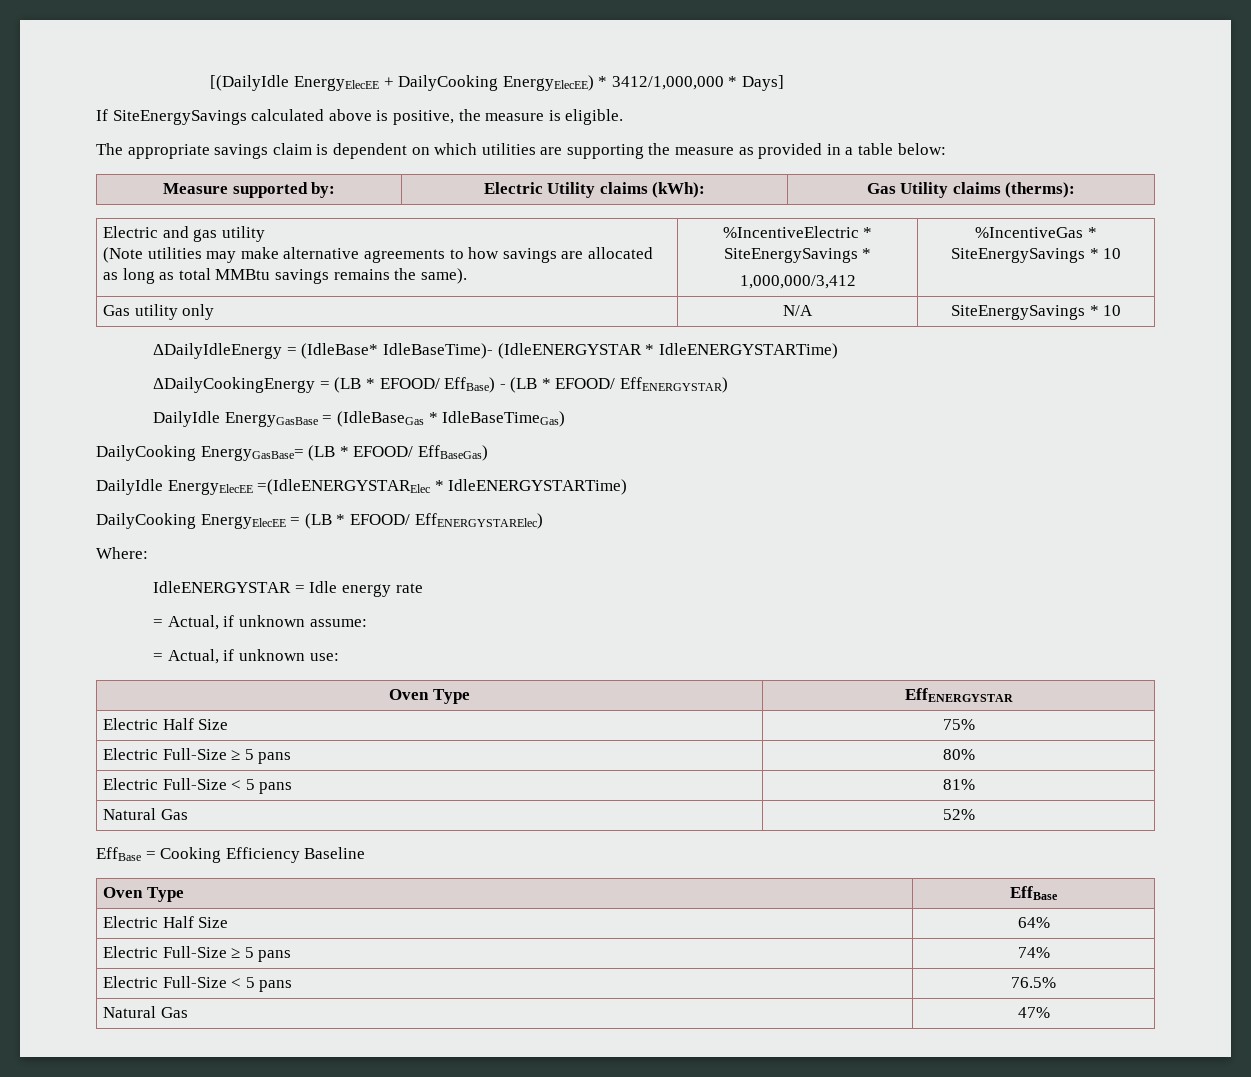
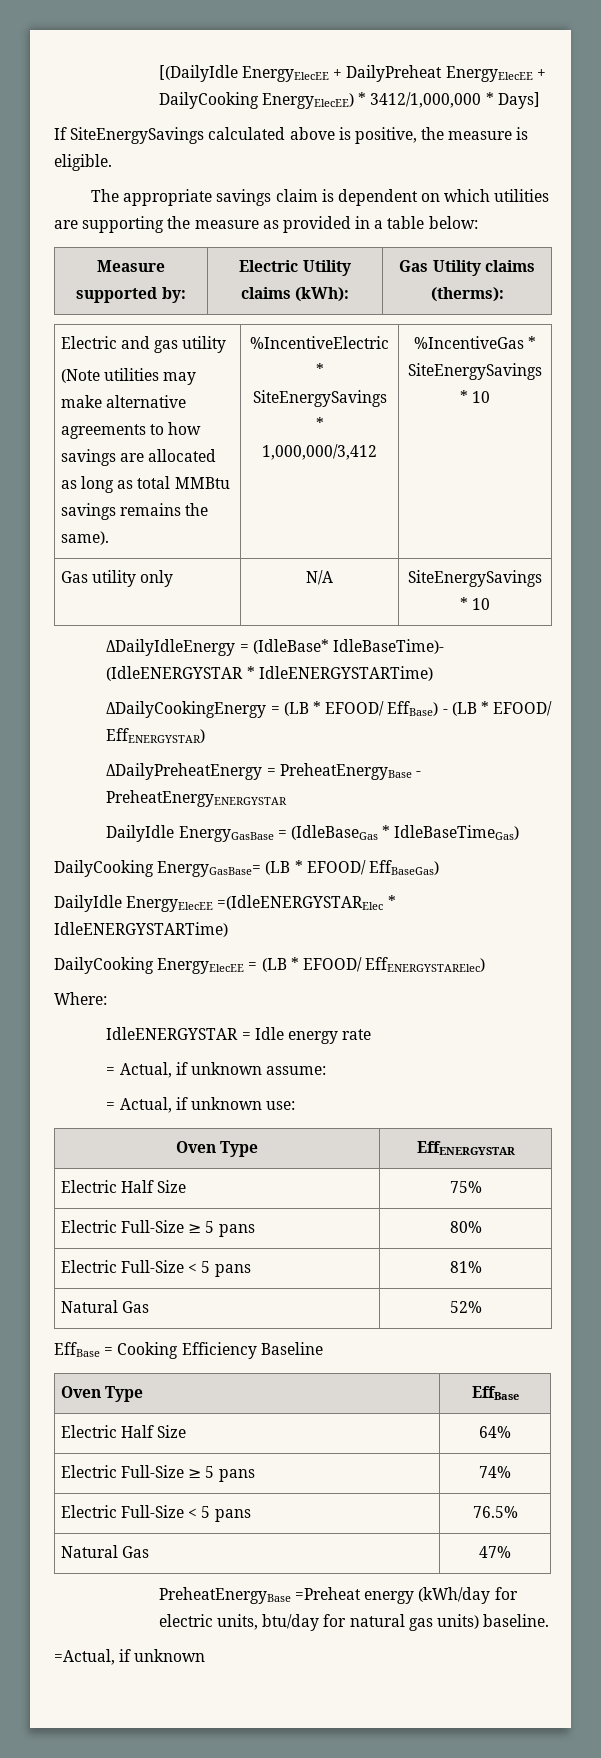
- [(DailyIdle EnergyElecEE + DailyCooking EnergyElecEE) * 3412/1,000,000 * Days]
+ [(DailyIdle EnergyElecEE + DailyPreheat EnergyElecEE + DailyCooking EnergyElecEE) * 3412/1,000,000 * Days]
+ ΔDailyPreheatEnergy = PreheatEnergyBase - PreheatEnergyENERGYSTAR
+ PreheatEnergyBase =Preheat energy (kWh/day for electric units, btu/day for natural gas units) baseline.
+ =Actual, if unknown

